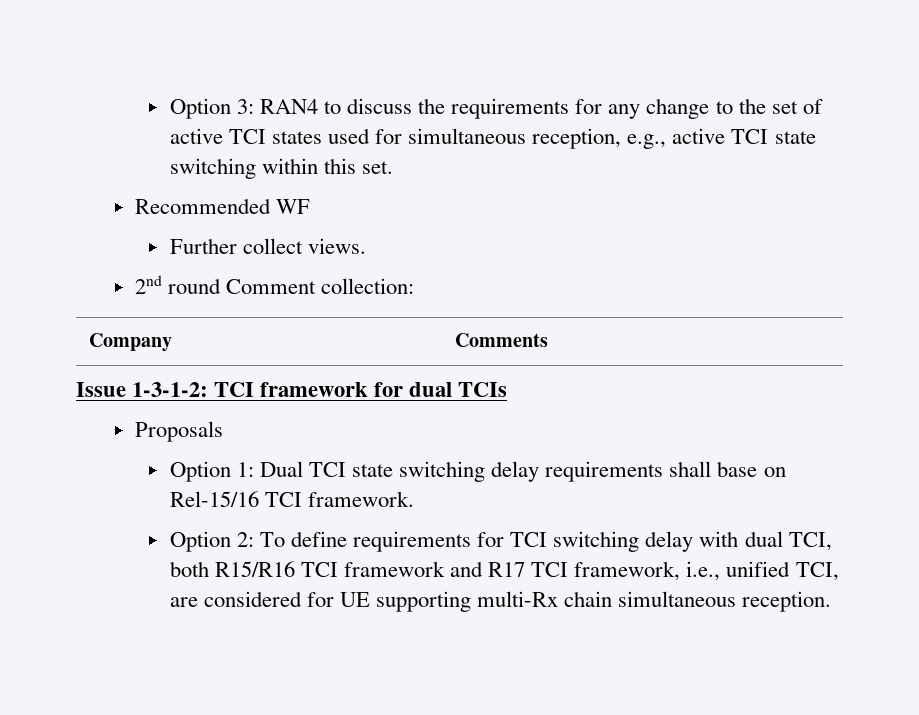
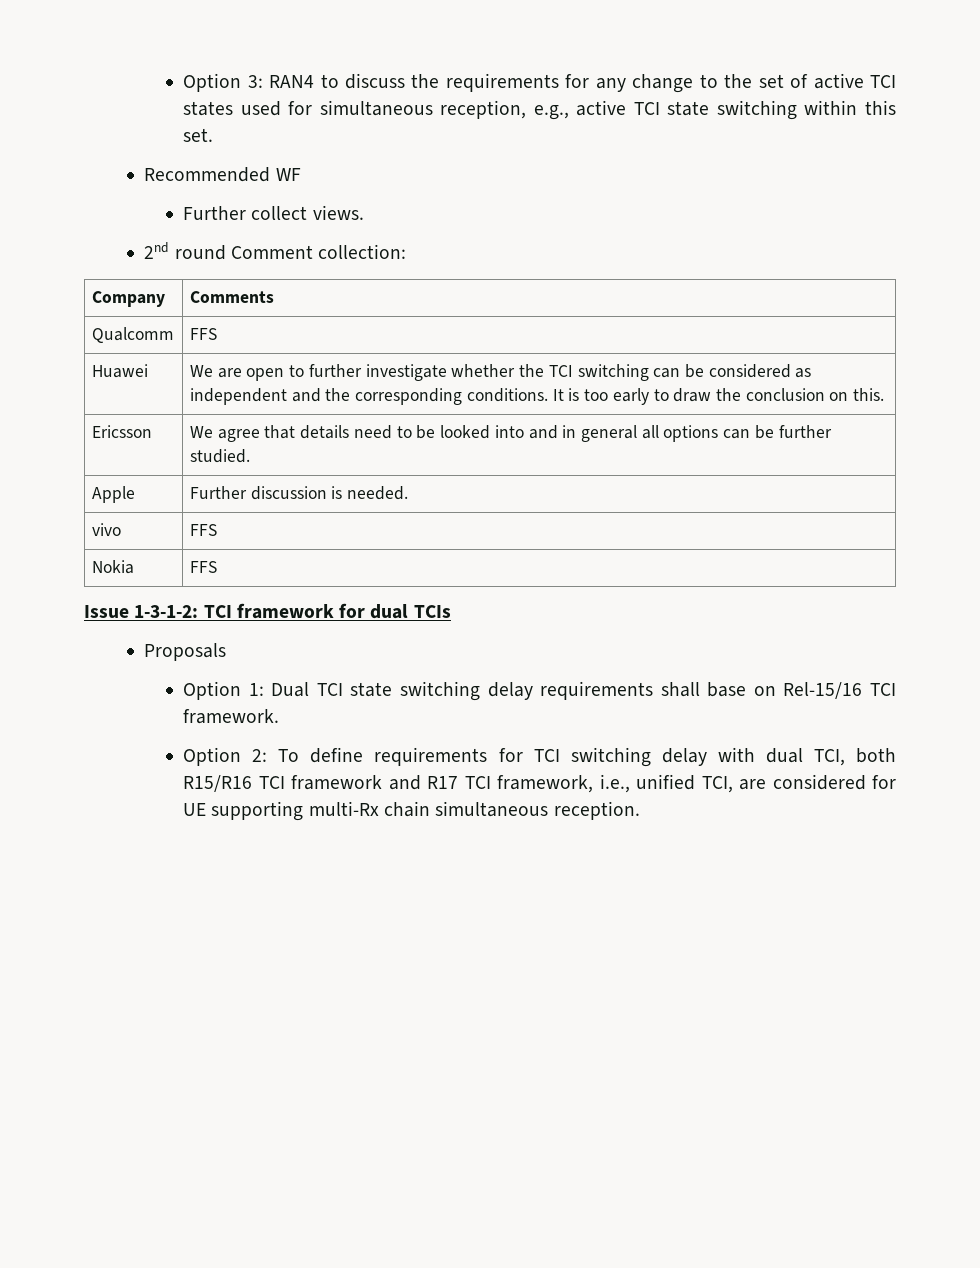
+ Qualcomm | FFS
+ Huawei | We are open to further investigate whether the TCI switching can be considered as independent and the corresponding conditions. It is too early to draw the conclusion on this.
+ Ericsson | We agree that details need to be looked into and in general all options can be further studied.
+ Apple | Further discussion is needed.
+ vivo | FFS
+ Nokia | FFS

